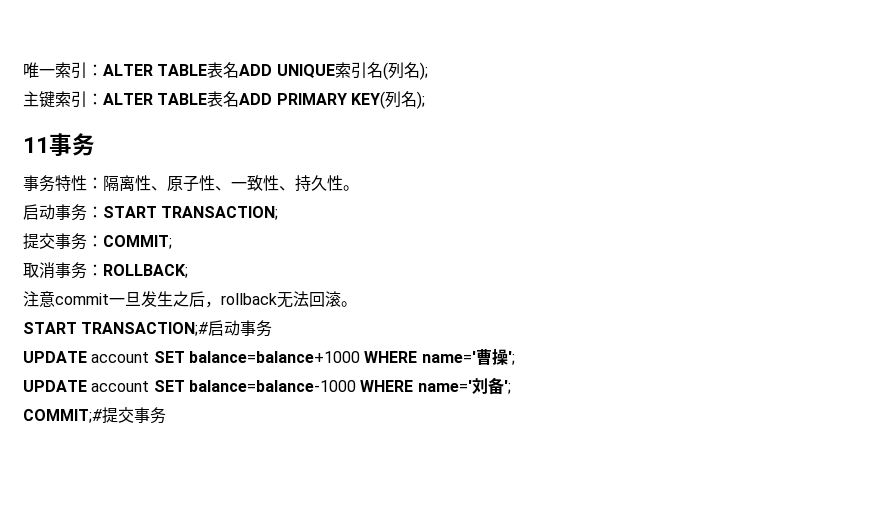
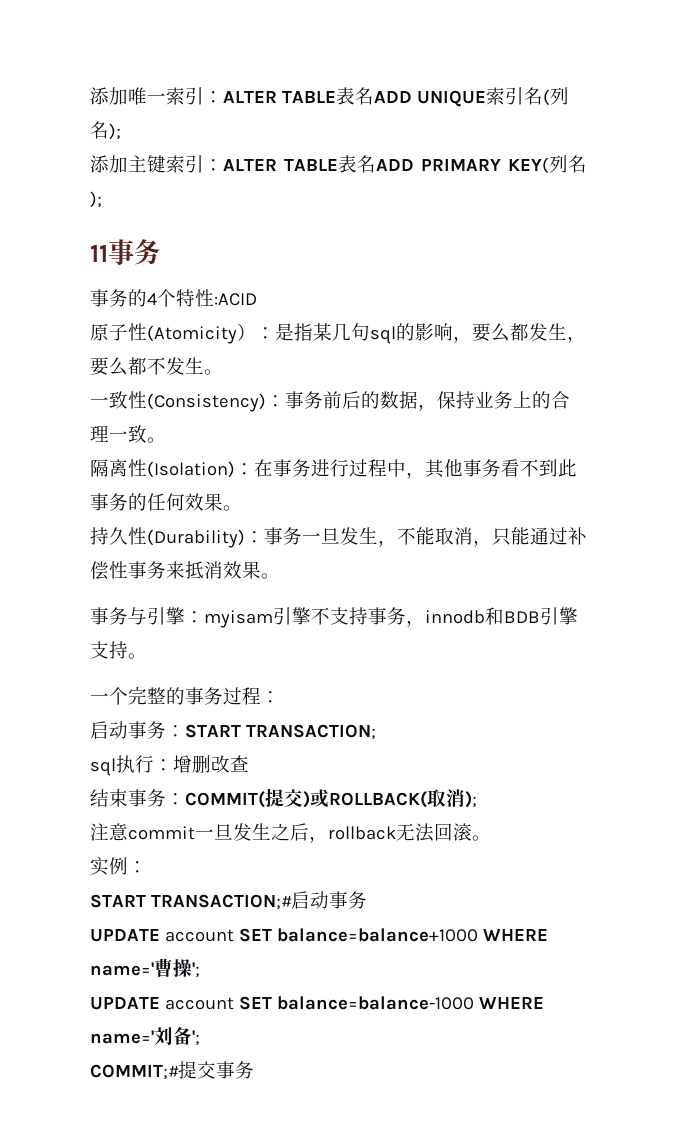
- 唯一索引：ALTER TABLE表名ADD UNIQUE索引名(列名);
+ 添加唯一索引：ALTER TABLE表名ADD UNIQUE索引名(列名);
- 主键索引：ALTER TABLE表名ADD PRIMARY KEY(列名);
+ 添加主键索引：ALTER TABLE表名ADD PRIMARY KEY(列名);
- 事务特性：隔离性、原子性、一致性、持久性。
+ 事务的4个特性:ACID
+ 原子性(Atomicity）：是指某几句sql的影响，要么都发生，要么都不发生。
+ 一致性(Consistency)：事务前后的数据，保持业务上的合理一致。
+ 隔离性(Isolation)：在事务进行过程中，其他事务看不到此事务的任何效果。
+ 持久性(Durability)：事务一旦发生，不能取消，只能通过补偿性事务来抵消效果。
+ 事务与引擎：myisam引擎不支持事务，innodb和BDB引擎支持。
+ 一个完整的事务过程：
- 提交事务：COMMIT;
- 取消事务：ROLLBACK;
+ sql执行：增删改查
+ 结束事务：COMMIT(提交)或ROLLBACK(取消);
+ 实例：

